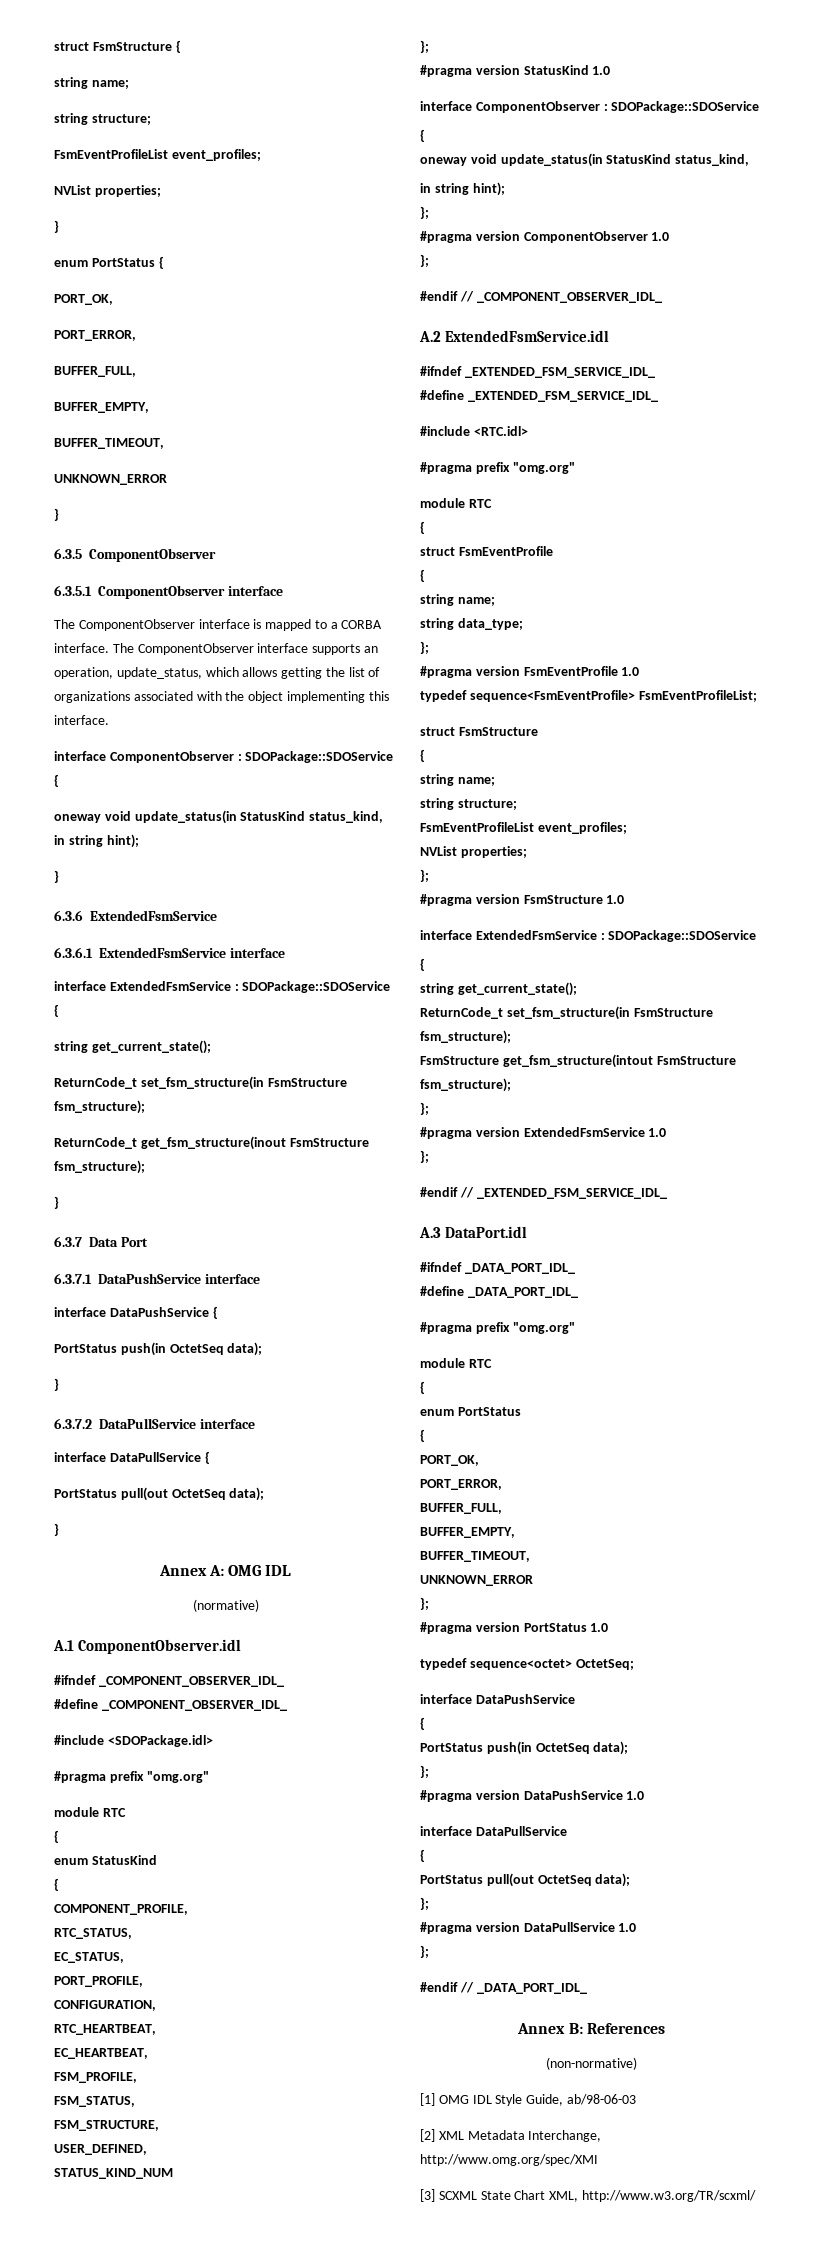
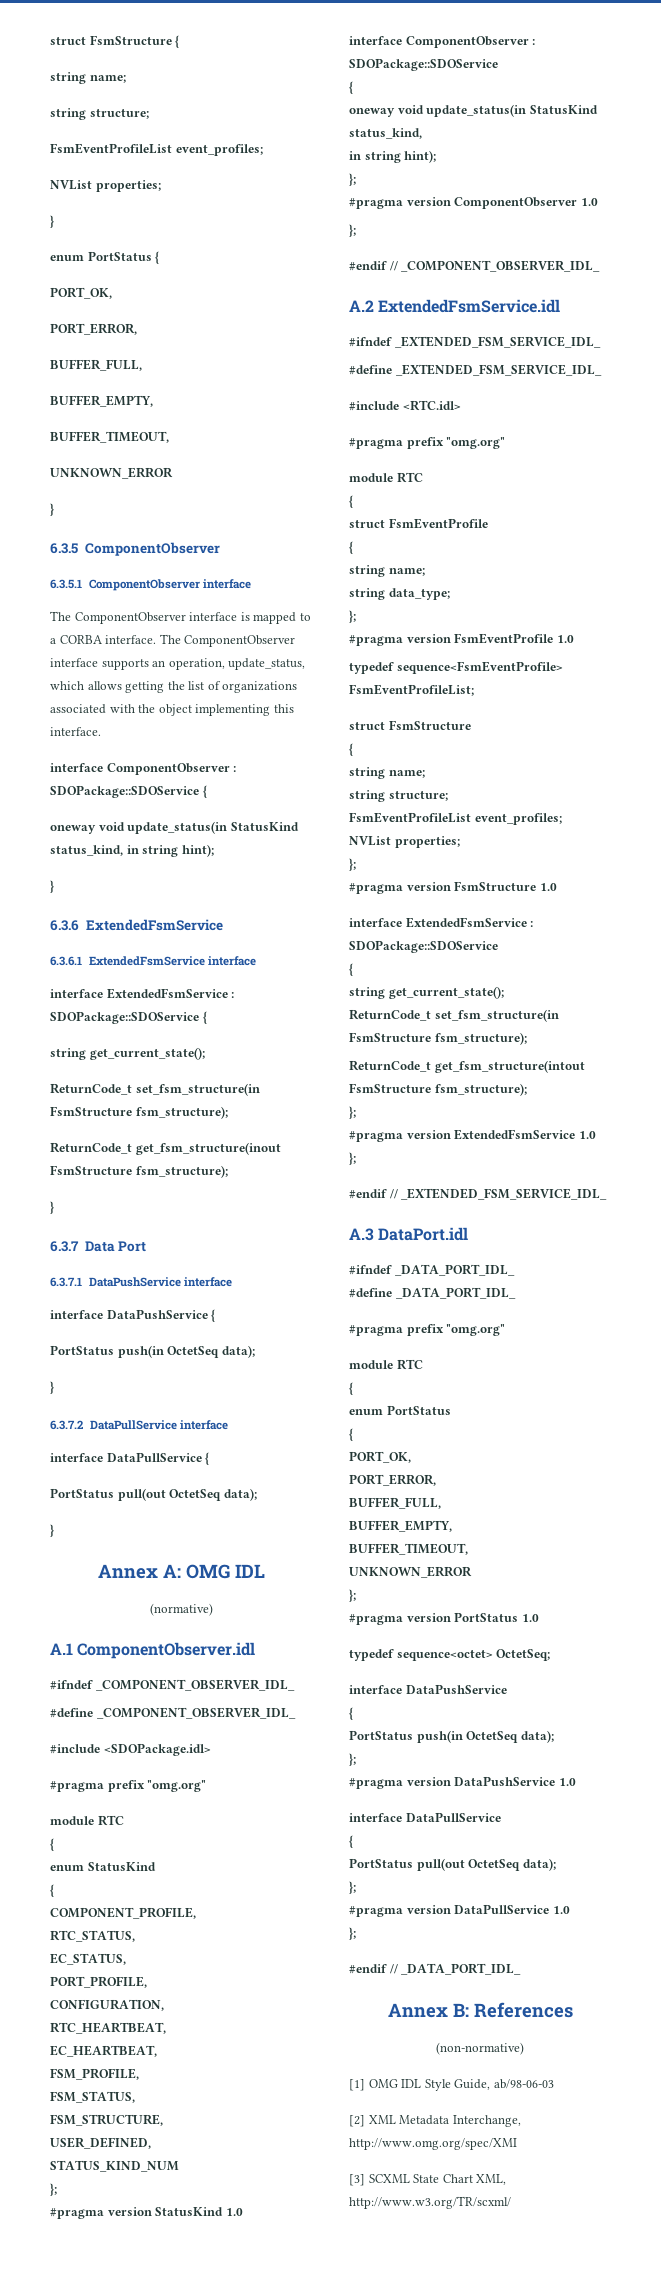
- FsmStructure get_fsm_structure(intout FsmStructure fsm_structure);
+ ReturnCode_t get_fsm_structure(intout FsmStructure fsm_structure);

